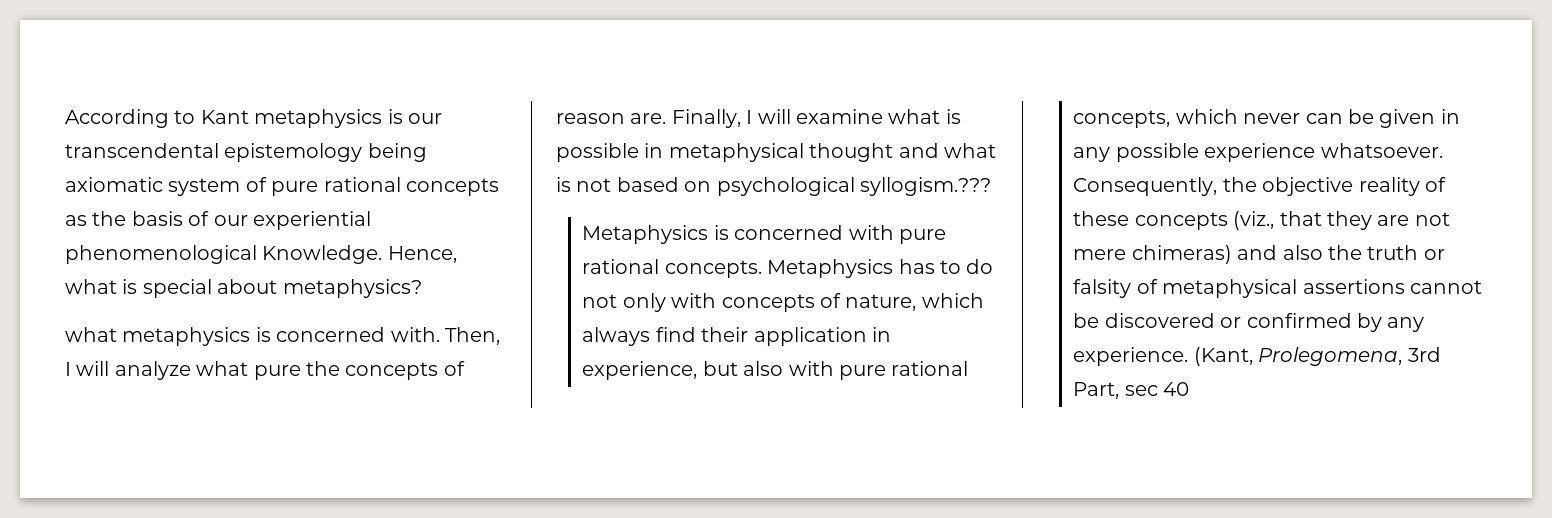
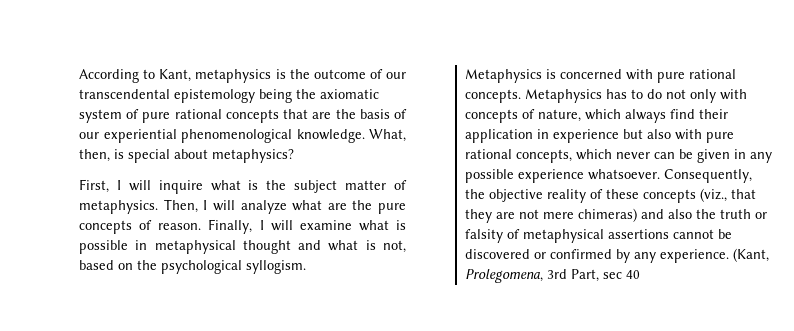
- According to Kant metaphysics is our transcendental epistemology being axiomatic system of pure rational concepts as the basis of our experiential phenomenological Knowledge. Hence, what is special about metaphysics?
+ According to Kant, metaphysics is the outcome of our transcendental epistemology being the axiomatic system of pure rational concepts that are the basis of our experiential phenomenological knowledge. What, then, is special about metaphysics?
- what metaphysics is concerned with.
+ First, I will inquire what is the subject matter of metaphysics.
- Then, I will analyze what pure the concepts of reason are.
+ Then, I will analyze what are the pure concepts of reason.
- Finally, I will examine what is possible in metaphysical thought and what is not based on psychological syllogism.???
+ Finally, I will examine what is possible in metaphysical thought and what is not, based on the psychological syllogism.
- Metaphysics has to do not only with concepts of nature, which always find their application in experience, but also with pure rational concepts, which never can be given in any possible experience whatsoever.
+ Metaphysics has to do not only with concepts of nature, which always find their application in experience but also with pure rational concepts, which never can be given in any possible experience whatsoever.

